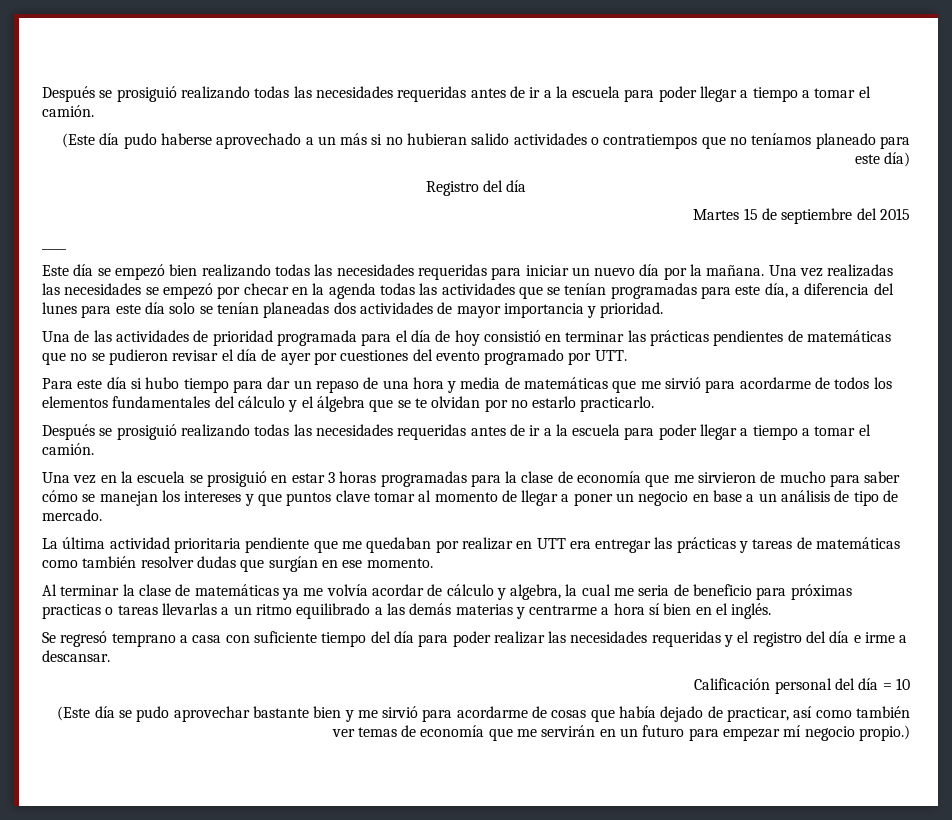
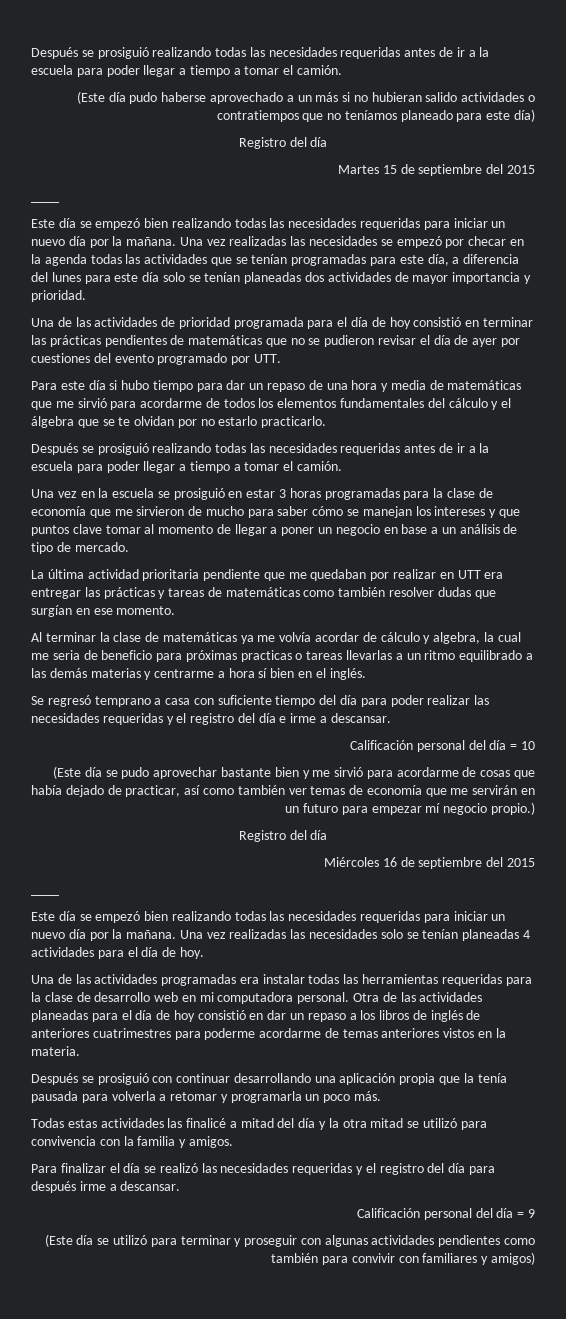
  (Este día se pudo aprovechar bastante bien y me sirvió para acordarme de cosas que había dejado de practicar, así como también ver temas de economía que me servirán en un futuro para empezar mí negocio propio.)
+ Registro del día
+ Miércoles 16 de septiembre del 2015
+ ____
+ Este día se empezó bien realizando todas las necesidades requeridas para iniciar un nuevo día por la mañana. Una vez realizadas las necesidades solo se tenían planeadas 4 actividades para el día de hoy.
+ Una de las actividades programadas era instalar todas las herramientas requeridas para la clase de desarrollo web en mi computadora personal. Otra de las actividades planeadas para el día de hoy consistió en dar un repaso a los libros de inglés de anteriores cuatrimestres para poderme acordarme de temas anteriores vistos en la materia.
+ Después se prosiguió con continuar desarrollando una aplicación propia que la tenía pausada para volverla a retomar y programarla un poco más.
+ Todas estas actividades las finalicé a mitad del día y la otra mitad se utilizó para convivencia con la familia y amigos.
+ Para finalizar el día se realizó las necesidades requeridas y el registro del día para después irme a descansar.
+ Calificación personal del día = 9
+ (Este día se utilizó para terminar y proseguir con algunas actividades pendientes como también para convivir con familiares y amigos)

